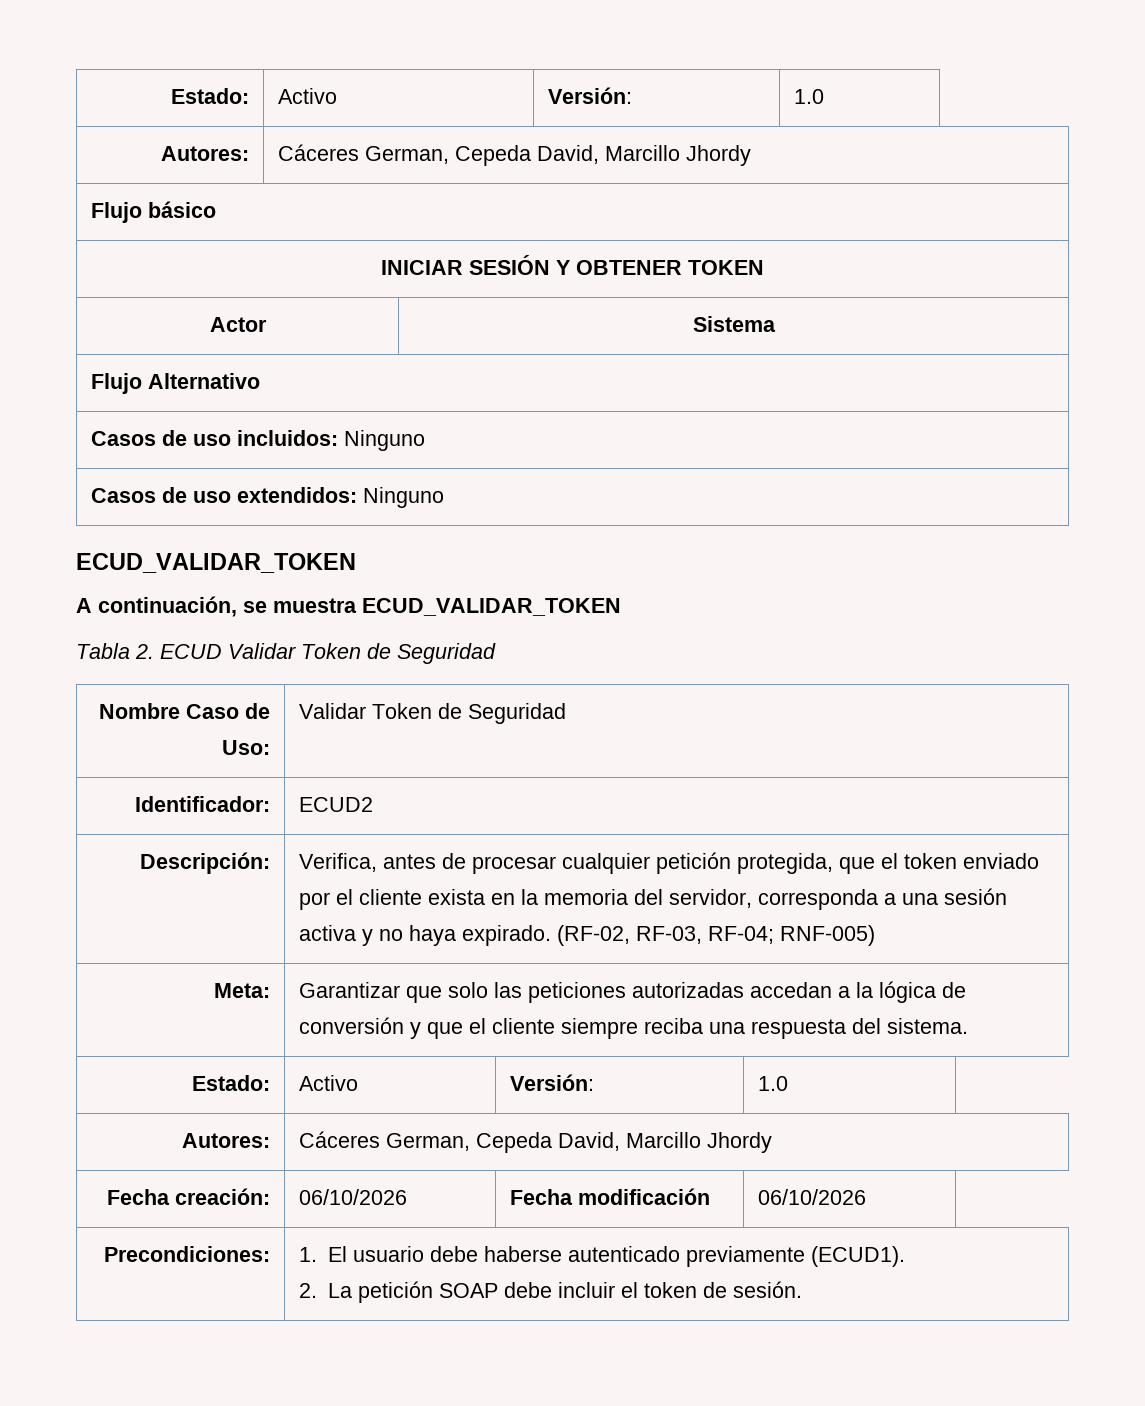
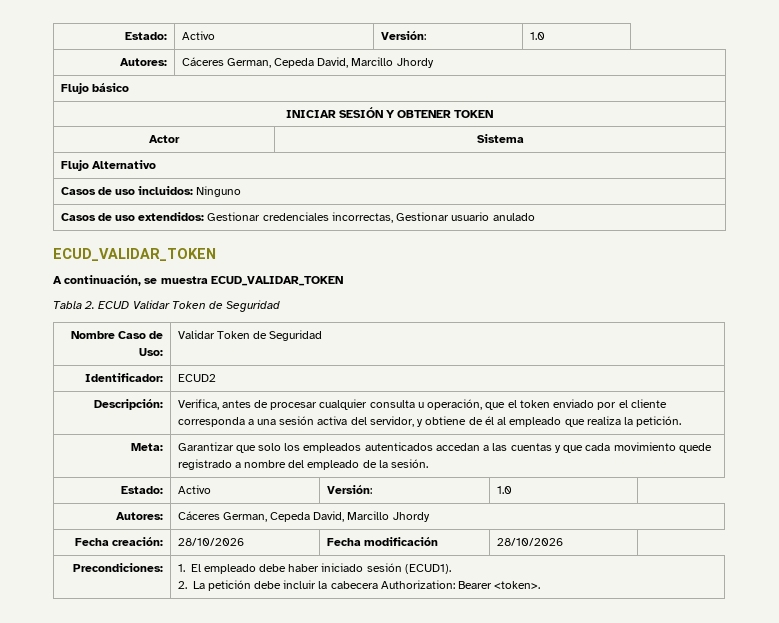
- Casos de uso extendidos: Ninguno
+ Casos de uso extendidos: Gestionar credenciales incorrectas, Gestionar usuario anulado
- Descripción: | Verifica, antes de procesar cualquier petición protegida, que el token enviado por el cliente exista en la memoria del servidor, corresponda a una sesión activa y no haya expirado. (RF-02, RF-03, RF-04; RNF-005)
- Meta: | Garantizar que solo las peticiones autorizadas accedan a la lógica de conversión y que el cliente siempre reciba una respuesta del sistema.
+ Descripción: | Verifica, antes de procesar cualquier consulta u operación, que el token enviado por el cliente corresponda a una sesión activa del servidor, y obtiene de él al empleado que realiza la petición.
+ Meta: | Garantizar que solo los empleados autenticados accedan a las cuentas y que cada movimiento quede registrado a nombre del empleado de la sesión.
- Fecha creación: | 06/10/2026 | Fecha modificación | 06/10/2026
+ Fecha creación: | 28/10/2026 | Fecha modificación | 28/10/2026
- Precondiciones: | 1. El usuario debe haberse autenticado previamente (ECUD1).
- 2. La petición SOAP debe incluir el token de sesión.
+ Precondiciones: | 1. El empleado debe haber iniciado sesión (ECUD1).
+ 2. La petición debe incluir la cabecera Authorization: Bearer <token>.

